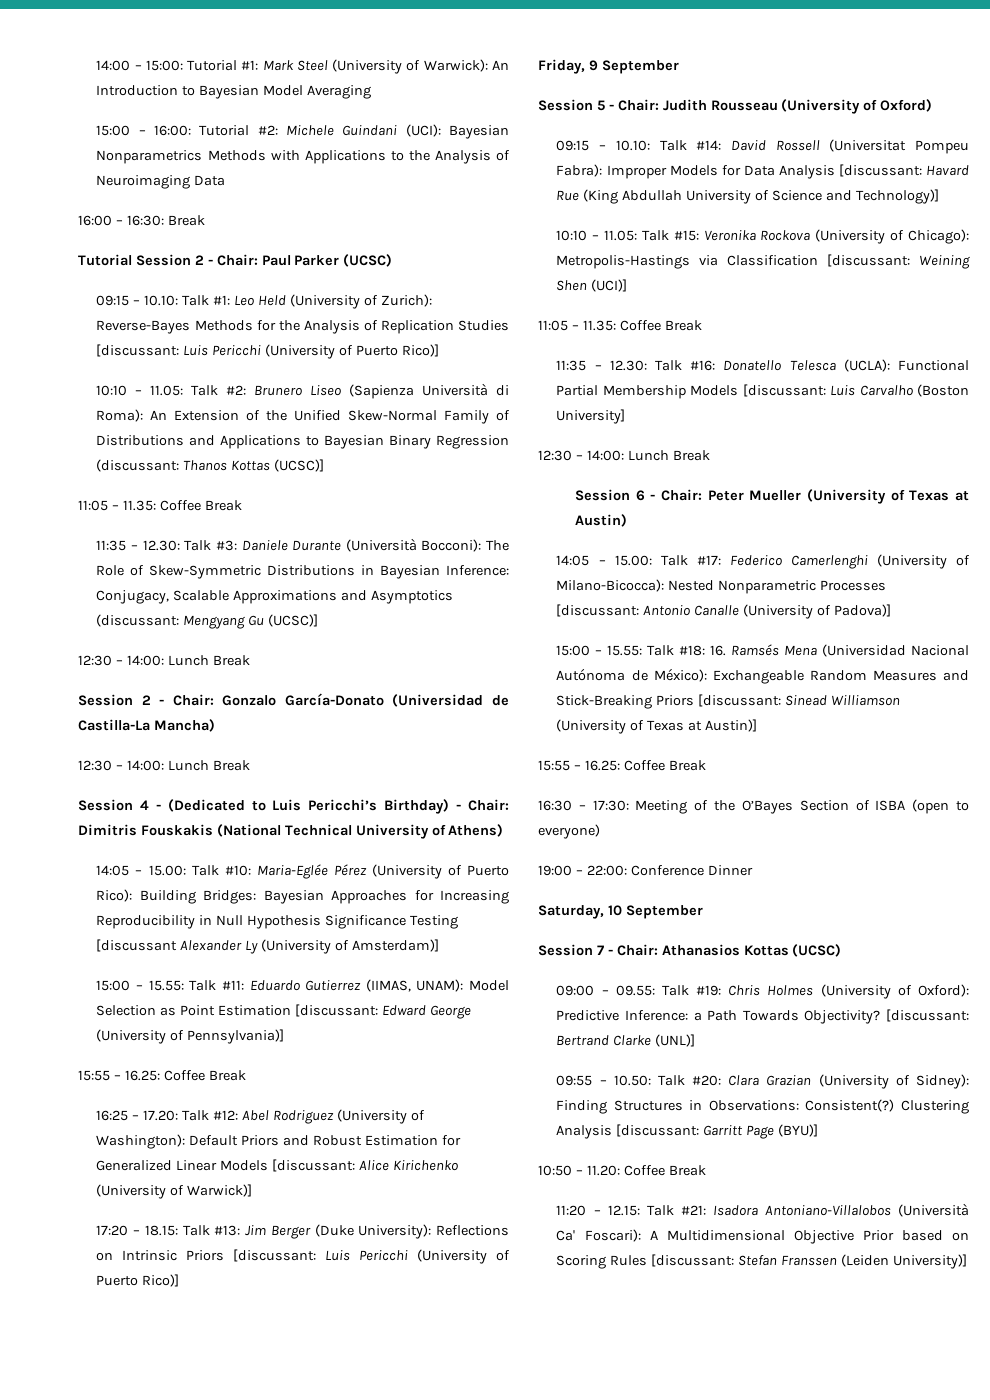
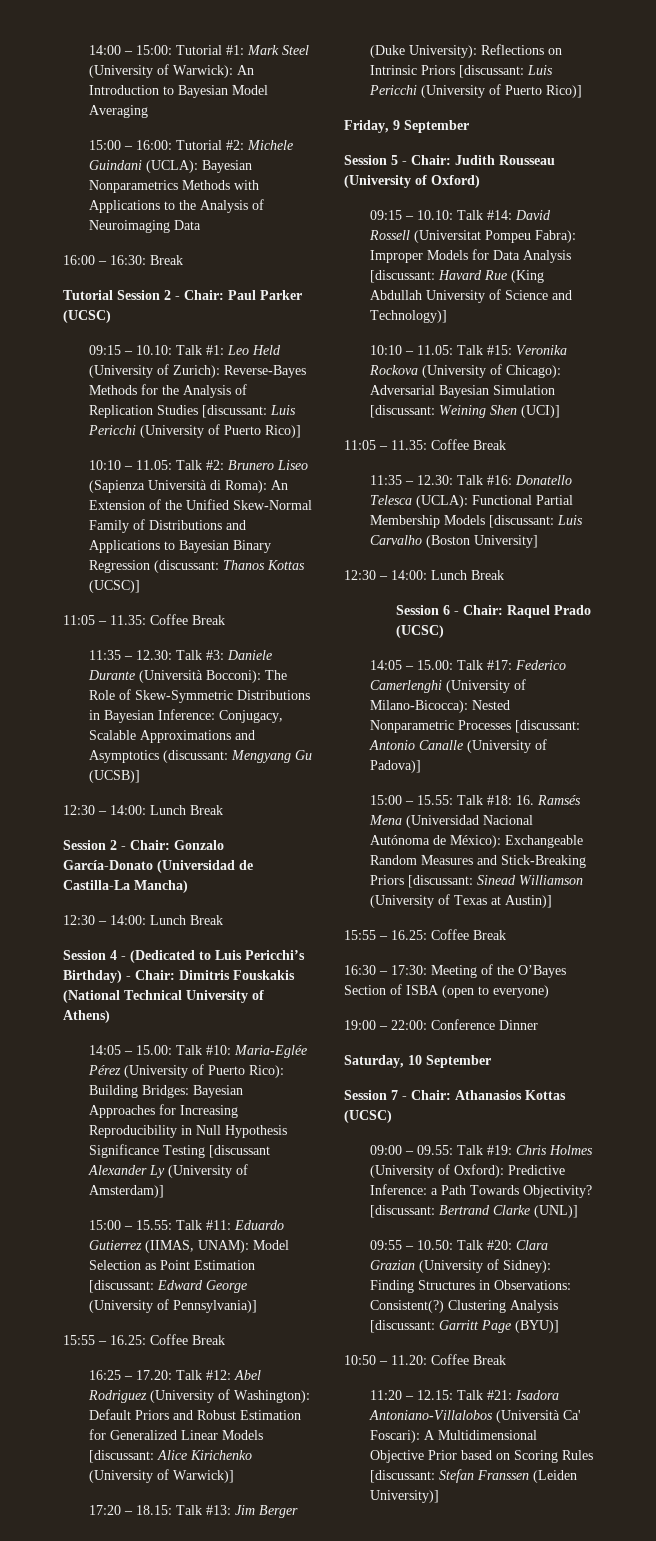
- 15:00 – 16:00: Tutorial #2: Michele Guindani (UCI): Bayesian Nonparametrics Methods with Applications to the Analysis of Neuroimaging Data
+ 15:00 – 16:00: Tutorial #2: Michele Guindani (UCLA): Bayesian Nonparametrics Methods with Applications to the Analysis of Neuroimaging Data
- 11:35 – 12.30: Talk #3: Daniele Durante (Università Bocconi): The Role of Skew-Symmetric Distributions in Bayesian Inference: Conjugacy, Scalable Approximations and Asymptotics (discussant: Mengyang Gu (UCSC)]
+ 11:35 – 12.30: Talk #3: Daniele Durante (Università Bocconi): The Role of Skew-Symmetric Distributions in Bayesian Inference: Conjugacy, Scalable Approximations and Asymptotics (discussant: Mengyang Gu (UCSB)]
- 10:10 – 11.05: Talk #15: Veronika Rockova (University of Chicago): Metropolis-Hastings via Classification [discussant: Weining Shen (UCI)]
+ 10:10 – 11.05: Talk #15: Veronika Rockova (University of Chicago): Adversarial Bayesian Simulation [discussant: Weining Shen (UCI)]
- Session 6 - Chair: Peter Mueller (University of Texas at Austin)
+ Session 6 - Chair: Raquel Prado (UCSC)

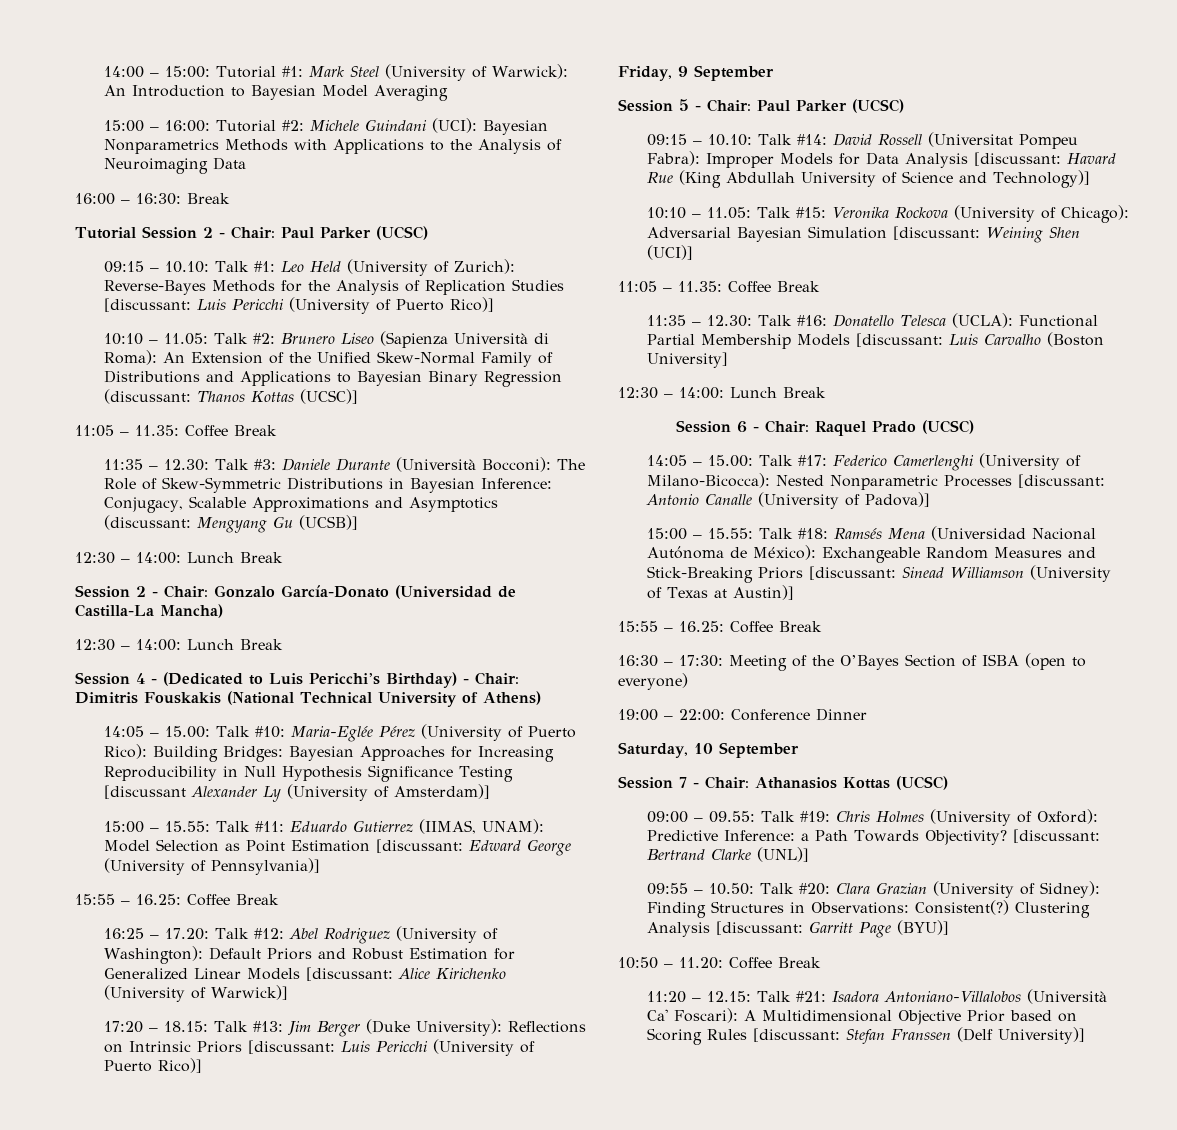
- 15:00 – 16:00: Tutorial #2: Michele Guindani (UCLA): Bayesian Nonparametrics Methods with Applications to the Analysis of Neuroimaging Data
+ 15:00 – 16:00: Tutorial #2: Michele Guindani (UCI): Bayesian Nonparametrics Methods with Applications to the Analysis of Neuroimaging Data
- Session 5 - Chair: Judith Rousseau (University of Oxford)
+ Session 5 - Chair: Paul Parker (UCSC)
- 15:00 – 15.55: Talk #18: 16. Ramsés Mena (Universidad Nacional Autónoma de México): Exchangeable Random Measures and Stick-Breaking Priors [discussant: Sinead Williamson (University of Texas at Austin)]
+ 15:00 – 15.55: Talk #18: Ramsés Mena (Universidad Nacional Autónoma de México): Exchangeable Random Measures and Stick-Breaking Priors [discussant: Sinead Williamson (University of Texas at Austin)]
- 11:20 – 12.15: Talk #21: Isadora Antoniano-Villalobos (Università Ca' Foscari): A Multidimensional Objective Prior based on Scoring Rules [discussant: Stefan Franssen (Leiden University)]
+ 11:20 – 12.15: Talk #21: Isadora Antoniano-Villalobos (Università Ca' Foscari): A Multidimensional Objective Prior based on Scoring Rules [discussant: Stefan Franssen (Delf University)]

